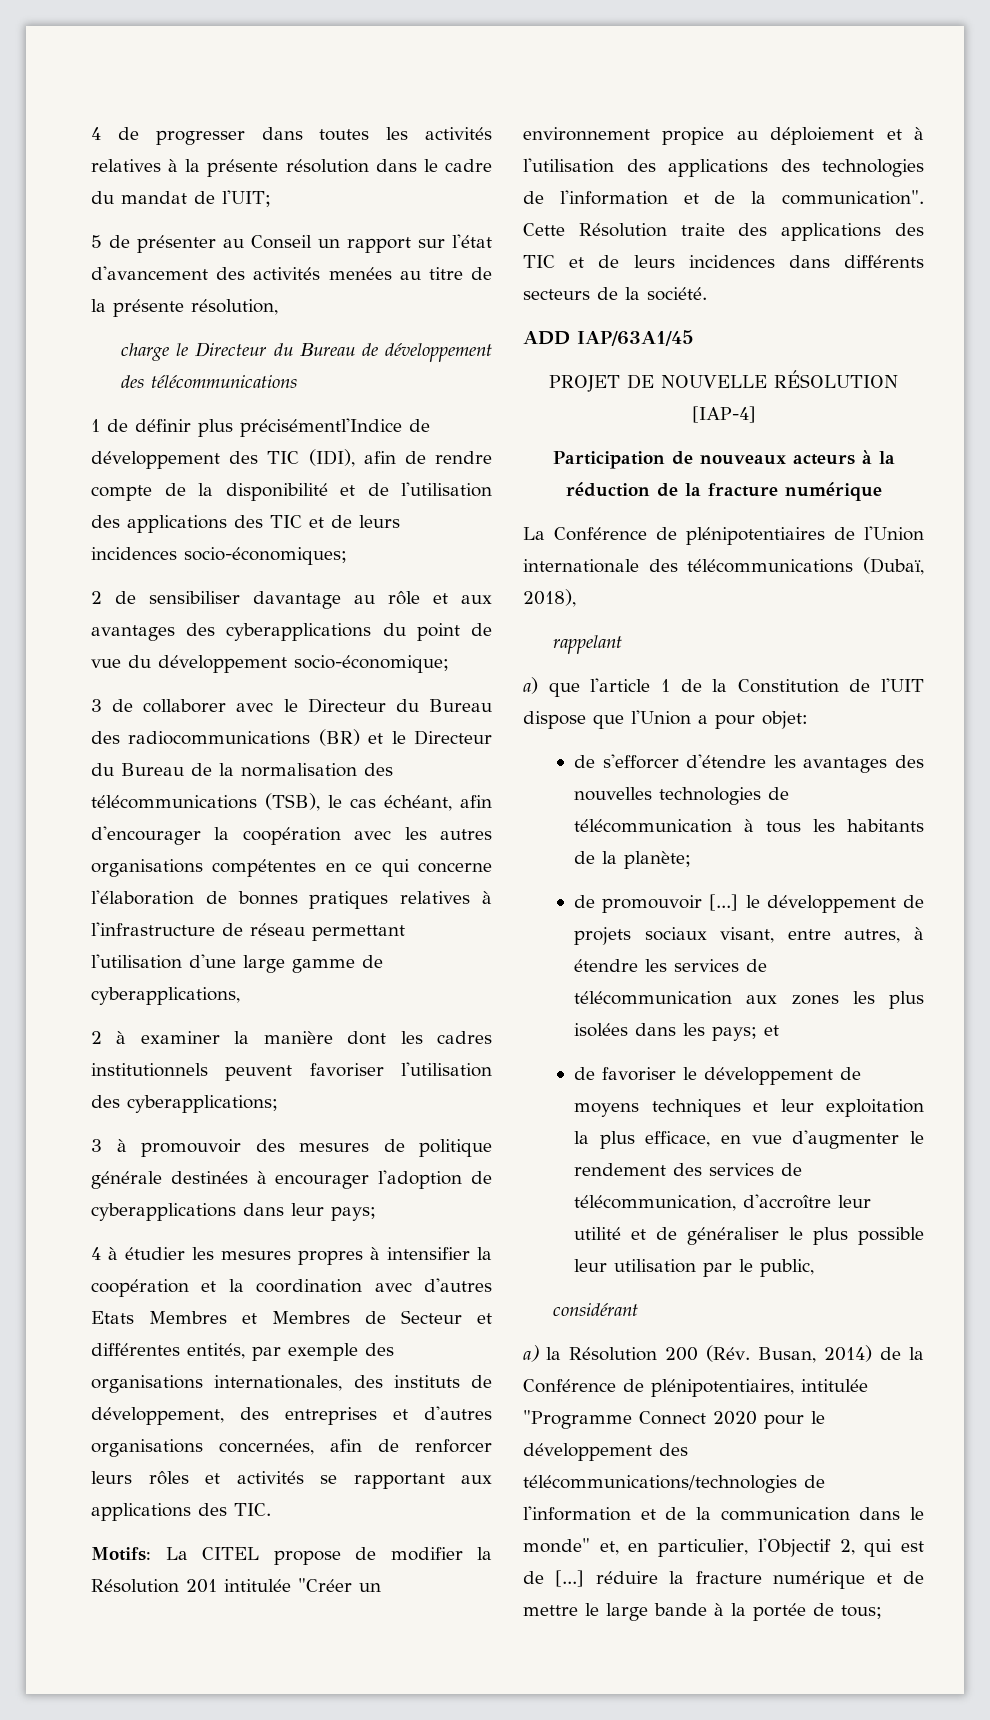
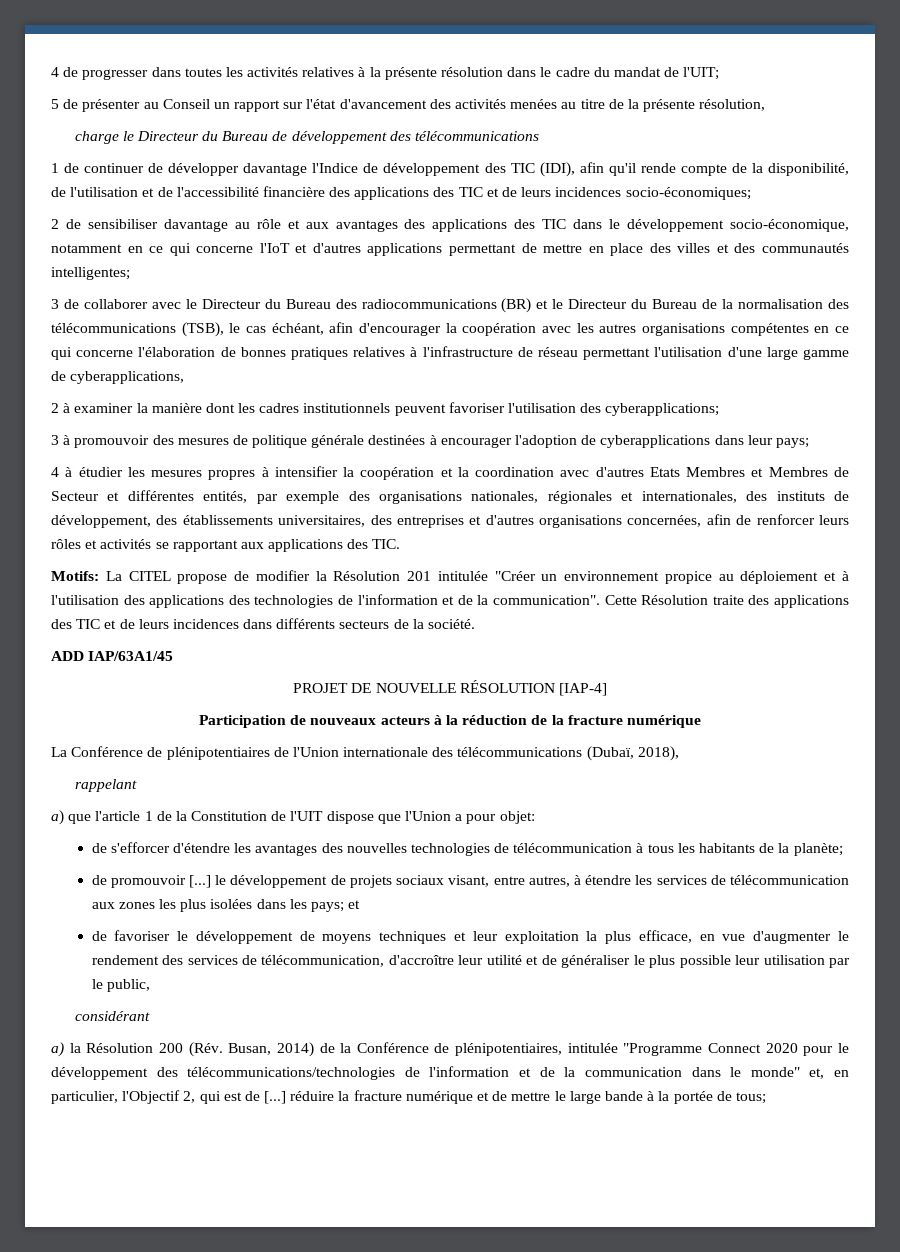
- 1 de définir plus précisémentl'Indice de développement des TIC (IDI), afin de rendre compte de la disponibilité et de l'utilisation des applications des TIC et de leurs incidences socio-économiques;
+ 1 de continuer de développer davantage l'Indice de développement des TIC (IDI), afin qu'il rende compte de la disponibilité, de l'utilisation et de l'accessibilité financière des applications des TIC et de leurs incidences socio-économiques;
- 2 de sensibiliser davantage au rôle et aux avantages des cyberapplications du point de vue du développement socio-économique;
+ 2 de sensibiliser davantage au rôle et aux avantages des applications des TIC dans le développement socio-économique, notamment en ce qui concerne l'IoT et d'autres applications permettant de mettre en place des villes et des communautés intelligentes;
- 4 à étudier les mesures propres à intensifier la coopération et la coordination avec d'autres Etats Membres et Membres de Secteur et différentes entités, par exemple des organisations internationales, des instituts de développement, des entreprises et d'autres organisations concernées, afin de renforcer leurs rôles et activités se rapportant aux applications des TIC.
+ 4 à étudier les mesures propres à intensifier la coopération et la coordination avec d'autres Etats Membres et Membres de Secteur et différentes entités, par exemple des organisations nationales, régionales et internationales, des instituts de développement, des établissements universitaires, des entreprises et d'autres organisations concernées, afin de renforcer leurs rôles et activités se rapportant aux applications des TIC.

